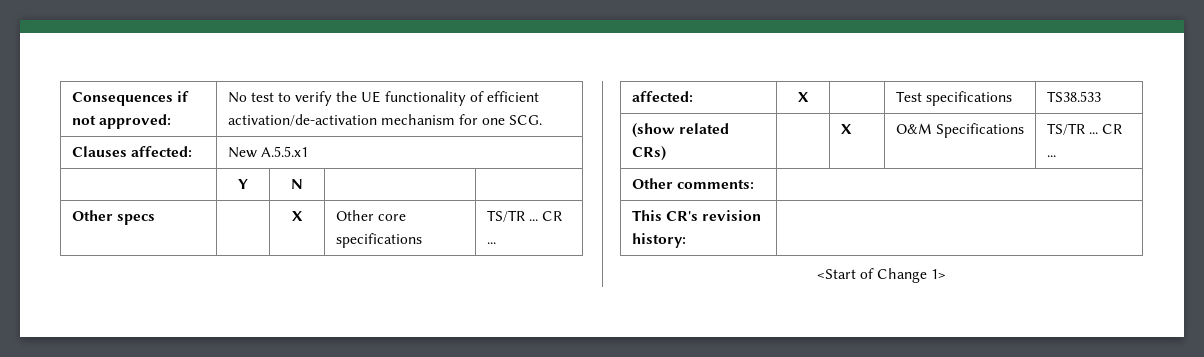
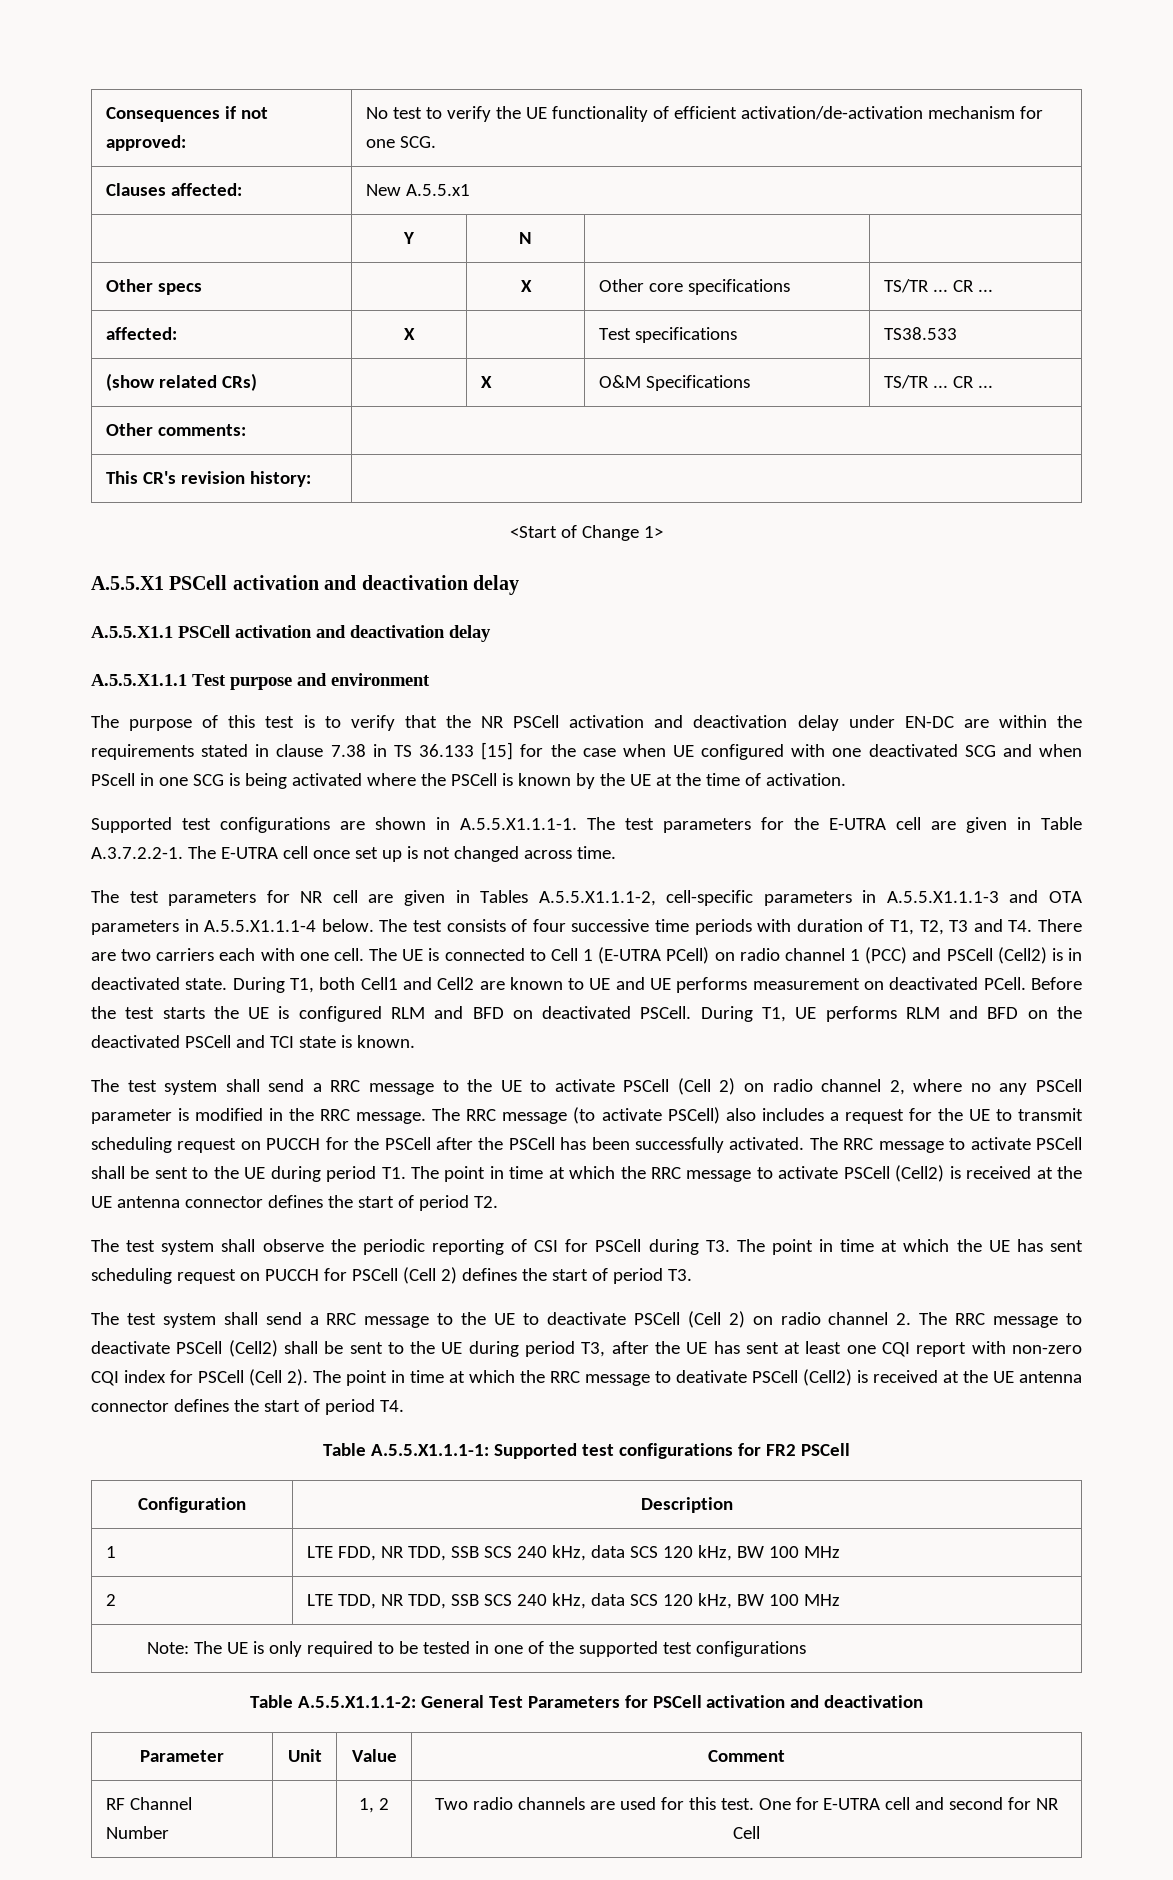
+ A.5.5.X1 PSCell activation and deactivation delay
+ A.5.5.X1.1 PSCell activation and deactivation delay
+ A.5.5.X1.1.1 Test purpose and environment
+ The purpose of this test is to verify that the NR PSCell activation and deactivation delay under EN-DC are within the requirements stated in clause 7.38 in TS 36.133 [15] for the case when UE configured with one deactivated SCG and when PScell in one SCG is being activated where the PSCell is known by the UE at the time of activation.
+ Supported test configurations are shown in A.5.5.X1.1.1-1. The test parameters for the E-UTRA cell are given in Table A.3.7.2.2-1. The E-UTRA cell once set up is not changed across time.
+ The test parameters for NR cell are given in Tables A.5.5.X1.1.1-2, cell-specific parameters in A.5.5.X1.1.1-3 and OTA parameters in A.5.5.X1.1.1-4 below. The test consists of four successive time periods with duration of T1, T2, T3 and T4. There are two carriers each with one cell. The UE is connected to Cell 1 (E-UTRA PCell) on radio channel 1 (PCC) and PSCell (Cell2) is in deactivated state. During T1, both Cell1 and Cell2 are known to UE and UE performs measurement on deactivated PCell. Before the test starts the UE is configured RLM and BFD on deactivated PSCell. During T1, UE performs RLM and BFD on the deactivated PSCell and TCI state is known.
+ The test system shall send a RRC message to the UE to activate PSCell (Cell 2) on radio channel 2, where no any PSCell parameter is modified in the RRC message. The RRC message (to activate PSCell) also includes a request for the UE to transmit scheduling request on PUCCH for the PSCell after the PSCell has been successfully activated. The RRC message to activate PSCell shall be sent to the UE during period T1. The point in time at which the RRC message to activate PSCell (Cell2) is received at the UE antenna connector defines the start of period T2.
+ The test system shall observe the periodic reporting of CSI for PSCell during T3. The point in time at which the UE has sent scheduling request on PUCCH for PSCell (Cell 2) defines the start of period T3.
+ The test system shall send a RRC message to the UE to deactivate PSCell (Cell 2) on radio channel 2. The RRC message to deactivate PSCell (Cell2) shall be sent to the UE during period T3, after the UE has sent at least one CQI report with non-zero CQI index for PSCell (Cell 2). The point in time at which the RRC message to deativate PSCell (Cell2) is received at the UE antenna connector defines the start of period T4.
+ Table A.5.5.X1.1.1-1: Supported test configurations for FR2 PSCell
+ Configuration | Description
+ 1 | LTE FDD, NR TDD, SSB SCS 240 kHz, data SCS 120 kHz, BW 100 MHz
+ 2 | LTE TDD, NR TDD, SSB SCS 240 kHz, data SCS 120 kHz, BW 100 MHz
+ Note: The UE is only required to be tested in one of the supported test configurations
+ Table A.5.5.X1.1.1-2: General Test Parameters for PSCell activation and deactivation
+ Parameter | Unit | Value | Comment
+ RF Channel Number | | 1, 2 | Two radio channels are used for this test. One for E-UTRA cell and second for NR Cell

